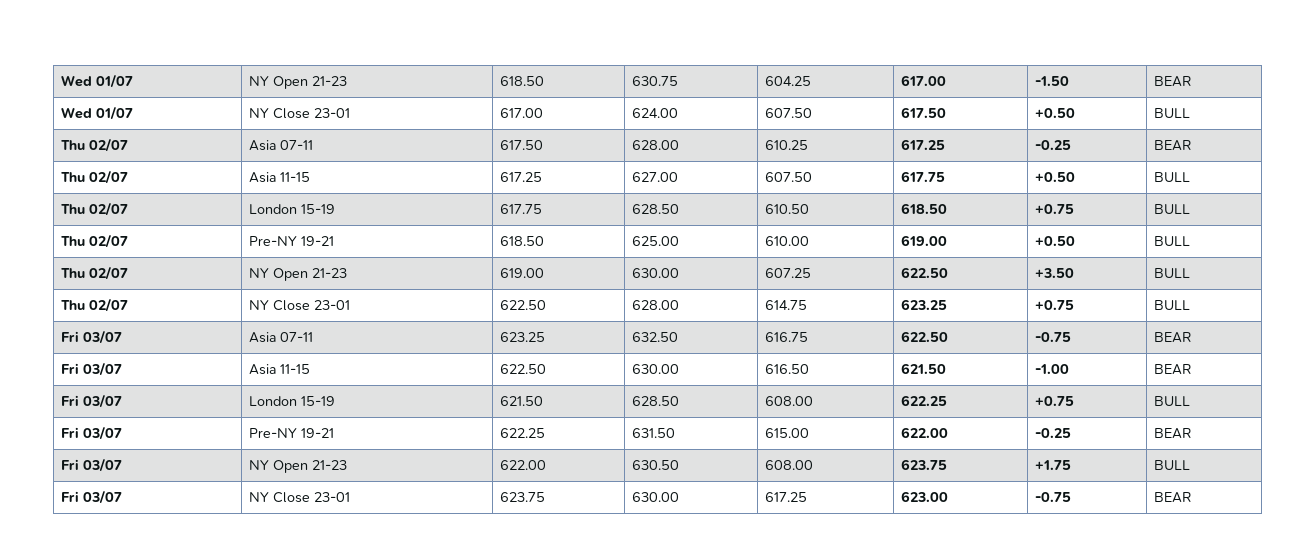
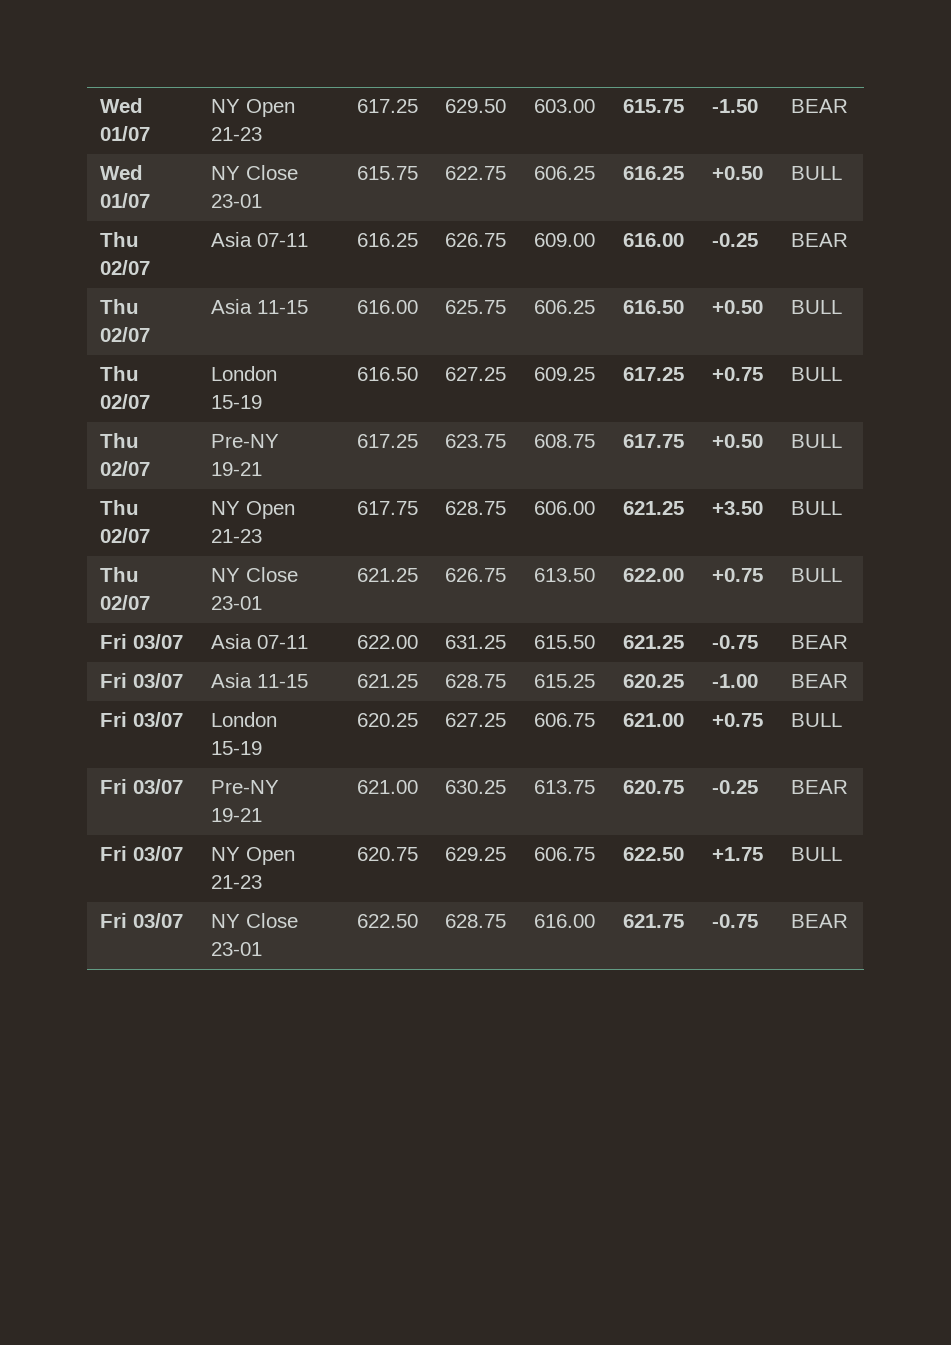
- Wed 01/07 | NY Open 21-23 | 618.50 | 630.75 | 604.25 | 617.00 | -1.50 | BEAR
+ Wed 01/07 | NY Open 21-23 | 617.25 | 629.50 | 603.00 | 615.75 | -1.50 | BEAR
- Wed 01/07 | NY Close 23-01 | 617.00 | 624.00 | 607.50 | 617.50 | +0.50 | BULL
+ Wed 01/07 | NY Close 23-01 | 615.75 | 622.75 | 606.25 | 616.25 | +0.50 | BULL
- Thu 02/07 | Asia 07-11 | 617.50 | 628.00 | 610.25 | 617.25 | -0.25 | BEAR
+ Thu 02/07 | Asia 07-11 | 616.25 | 626.75 | 609.00 | 616.00 | -0.25 | BEAR
- Thu 02/07 | Asia 11-15 | 617.25 | 627.00 | 607.50 | 617.75 | +0.50 | BULL
+ Thu 02/07 | Asia 11-15 | 616.00 | 625.75 | 606.25 | 616.50 | +0.50 | BULL
- Thu 02/07 | London 15-19 | 617.75 | 628.50 | 610.50 | 618.50 | +0.75 | BULL
+ Thu 02/07 | London 15-19 | 616.50 | 627.25 | 609.25 | 617.25 | +0.75 | BULL
- Thu 02/07 | Pre-NY 19-21 | 618.50 | 625.00 | 610.00 | 619.00 | +0.50 | BULL
+ Thu 02/07 | Pre-NY 19-21 | 617.25 | 623.75 | 608.75 | 617.75 | +0.50 | BULL
- Thu 02/07 | NY Open 21-23 | 619.00 | 630.00 | 607.25 | 622.50 | +3.50 | BULL
+ Thu 02/07 | NY Open 21-23 | 617.75 | 628.75 | 606.00 | 621.25 | +3.50 | BULL
- Thu 02/07 | NY Close 23-01 | 622.50 | 628.00 | 614.75 | 623.25 | +0.75 | BULL
+ Thu 02/07 | NY Close 23-01 | 621.25 | 626.75 | 613.50 | 622.00 | +0.75 | BULL
- Fri 03/07 | Asia 07-11 | 623.25 | 632.50 | 616.75 | 622.50 | -0.75 | BEAR
+ Fri 03/07 | Asia 07-11 | 622.00 | 631.25 | 615.50 | 621.25 | -0.75 | BEAR
- Fri 03/07 | Asia 11-15 | 622.50 | 630.00 | 616.50 | 621.50 | -1.00 | BEAR
+ Fri 03/07 | Asia 11-15 | 621.25 | 628.75 | 615.25 | 620.25 | -1.00 | BEAR
- Fri 03/07 | London 15-19 | 621.50 | 628.50 | 608.00 | 622.25 | +0.75 | BULL
+ Fri 03/07 | London 15-19 | 620.25 | 627.25 | 606.75 | 621.00 | +0.75 | BULL
- Fri 03/07 | Pre-NY 19-21 | 622.25 | 631.50 | 615.00 | 622.00 | -0.25 | BEAR
+ Fri 03/07 | Pre-NY 19-21 | 621.00 | 630.25 | 613.75 | 620.75 | -0.25 | BEAR
- Fri 03/07 | NY Open 21-23 | 622.00 | 630.50 | 608.00 | 623.75 | +1.75 | BULL
+ Fri 03/07 | NY Open 21-23 | 620.75 | 629.25 | 606.75 | 622.50 | +1.75 | BULL
- Fri 03/07 | NY Close 23-01 | 623.75 | 630.00 | 617.25 | 623.00 | -0.75 | BEAR
+ Fri 03/07 | NY Close 23-01 | 622.50 | 628.75 | 616.00 | 621.75 | -0.75 | BEAR

